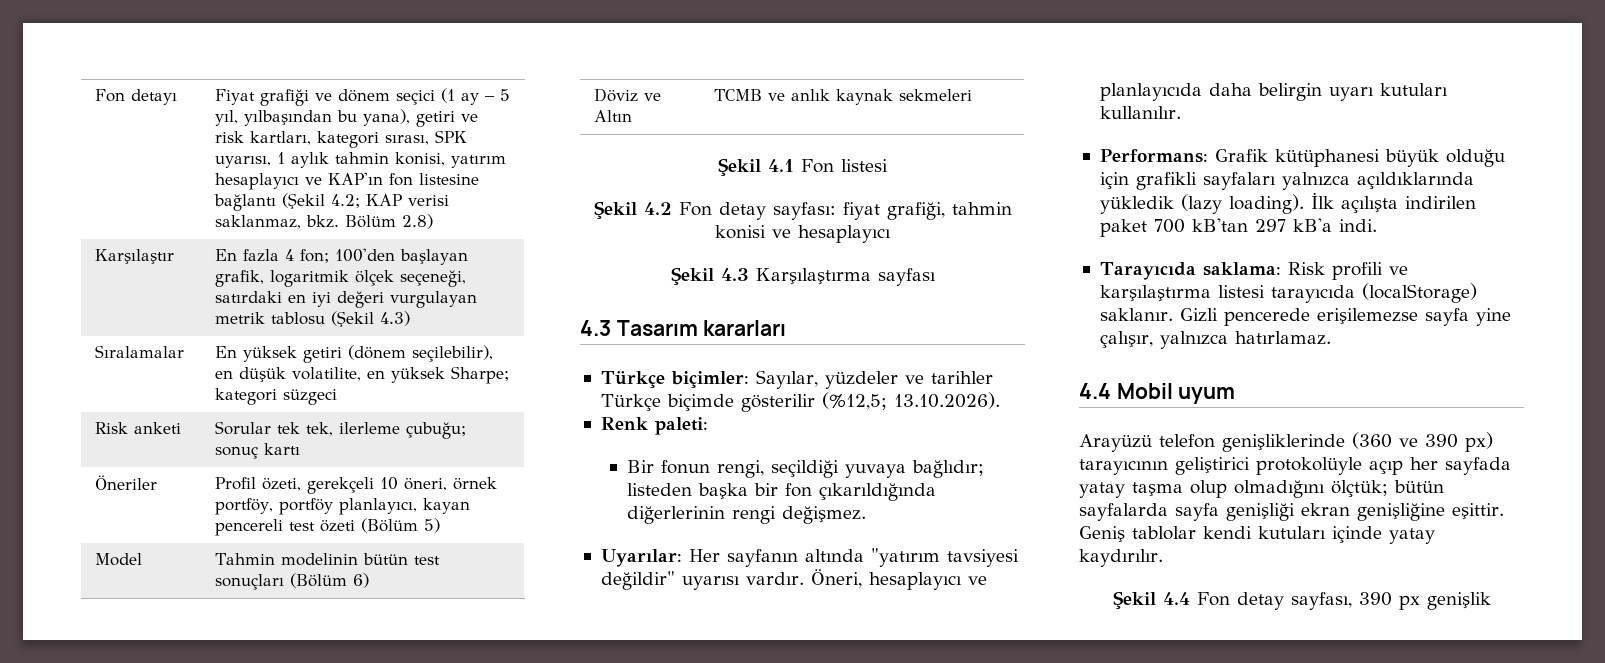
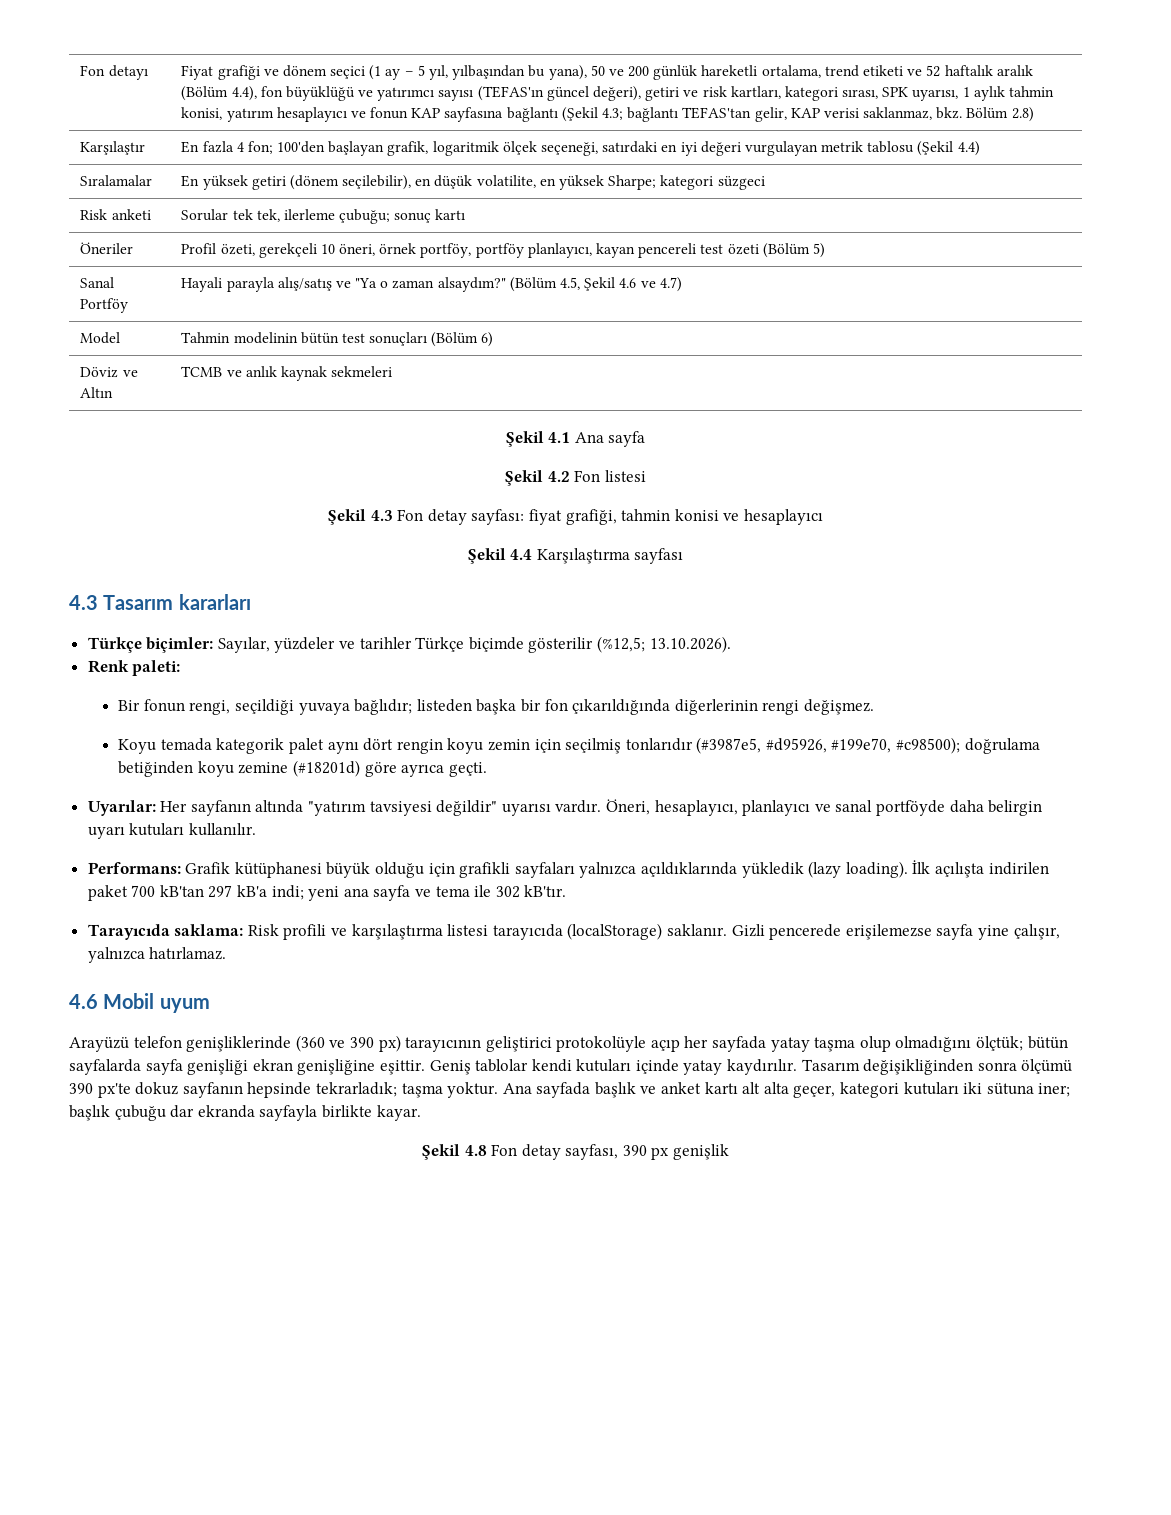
- Fiyat grafiği ve dönem seçici (1 ay – 5 yıl, yılbaşından bu yana), getiri ve risk kartları, kategori sırası, SPK uyarısı, 1 aylık tahmin konisi, yatırım hesaplayıcı ve KAP'ın fon listesine bağlantı (Şekil 4.2; KAP verisi saklanmaz, bkz.
+ Fiyat grafiği ve dönem seçici (1 ay – 5 yıl, yılbaşından bu yana), 50 ve 200 günlük hareketli ortalama, trend etiketi ve 52 haftalık aralık (Bölüm 4.4), fon büyüklüğü ve yatırımcı sayısı (TEFAS'ın güncel değeri), getiri ve risk kartları, kategori sırası, SPK uyarısı, 1 aylık tahmin konisi, yatırım hesaplayıcı ve fonun KAP sayfasına bağlantı (Şekil 4.3; bağlantı TEFAS'tan gelir, KAP verisi saklanmaz, bkz.
- Karşılaştır | En fazla 4 fon; 100'den başlayan grafik, logaritmik ölçek seçeneği, satırdaki en iyi değeri vurgulayan metrik tablosu (Şekil 4.3)
+ Karşılaştır | En fazla 4 fon; 100'den başlayan grafik, logaritmik ölçek seçeneği, satırdaki en iyi değeri vurgulayan metrik tablosu (Şekil 4.4)
+ Sanal Portföy | Hayali parayla alış/satış ve "Ya o zaman alsaydım?" (Bölüm 4.5, Şekil 4.6 ve 4.7)
- Şekil 4.1 Fon listesi
+ Şekil 4.1 Ana sayfa
+ Şekil 4.2 Fon listesi
- Şekil 4.2 Fon detay sayfası: fiyat grafiği, tahmin konisi ve hesaplayıcı
+ Şekil 4.3 Fon detay sayfası: fiyat grafiği, tahmin konisi ve hesaplayıcı
- Şekil 4.3 Karşılaştırma sayfası
+ Şekil 4.4 Karşılaştırma sayfası
+ Koyu temada kategorik palet aynı dört rengin koyu zemin için seçilmiş tonlarıdır (#3987e5, #d95926, #199e70, #c98500); doğrulama betiğinden koyu zemine (#18201d) göre ayrıca geçti.
- Öneri, hesaplayıcı ve planlayıcıda daha belirgin uyarı kutuları kullanılır.
+ Öneri, hesaplayıcı, planlayıcı ve sanal portföyde daha belirgin uyarı kutuları kullanılır.
- İlk açılışta indirilen paket 700 kB'tan 297 kB'a indi.
+ İlk açılışta indirilen paket 700 kB'tan 297 kB'a indi; yeni ana sayfa ve tema ile 302 kB'tır.
- 4.4 Mobil uyum
+ 4.6 Mobil uyum
- Geniş tablolar kendi kutuları içinde yatay kaydırılır.
- Şekil 4.4 Fon detay sayfası, 390 px genişlik
+ Geniş tablolar kendi kutuları içinde yatay kaydırılır. Tasarım değişikliğinden sonra ölçümü 390 px'te dokuz sayfanın hepsinde tekrarladık; taşma yoktur. Ana sayfada başlık ve anket kartı alt alta geçer, kategori kutuları iki sütuna iner; başlık çubuğu dar ekranda sayfayla birlikte kayar.
+ Şekil 4.8 Fon detay sayfası, 390 px genişlik

